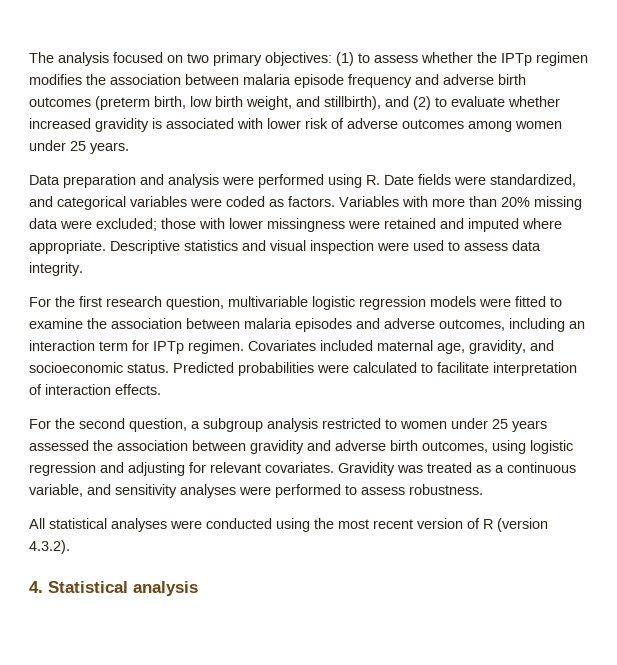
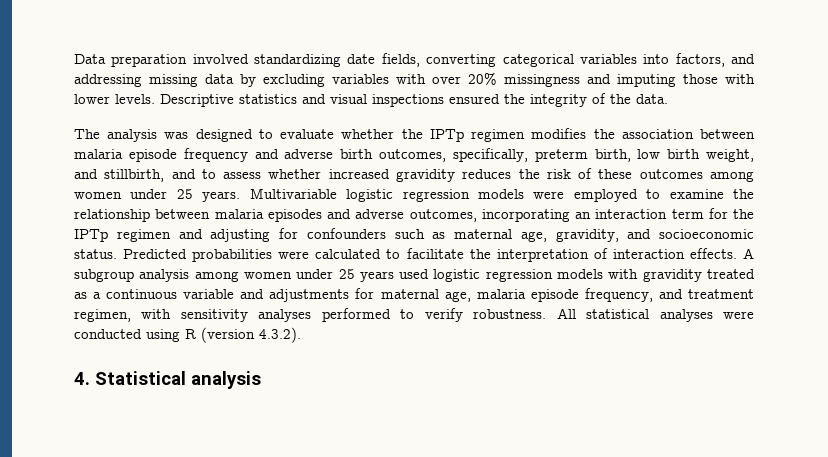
- The analysis focused on two primary objectives: (1) to assess whether the IPTp regimen modifies the association between malaria episode frequency and adverse birth outcomes (preterm birth, low birth weight, and stillbirth), and (2) to evaluate whether increased gravidity is associated with lower risk of adverse outcomes among women under 25 years.
- Data preparation and analysis were performed using R. Date fields were standardized, and categorical variables were coded as factors. Variables with more than 20% missing data were excluded; those with lower missingness were retained and imputed where appropriate. Descriptive statistics and visual inspection were used to assess data integrity.
- For the first research question, multivariable logistic regression models were fitted to examine the association between malaria episodes and adverse outcomes, including an interaction term for IPTp regimen. Covariates included maternal age, gravidity, and socioeconomic status.
+ Data preparation involved standardizing date fields, converting categorical variables into factors, and addressing missing data by excluding variables with over 20% missingness and imputing those with lower levels. Descriptive statistics and visual inspections ensured the integrity of the data.
+ The analysis was designed to evaluate whether the IPTp regimen modifies the association between malaria episode frequency and adverse birth outcomes, specifically, preterm birth, low birth weight, and stillbirth, and to assess whether increased gravidity reduces the risk of these outcomes among women under 25 years. Multivariable logistic regression models were employed to examine the relationship between malaria episodes and adverse outcomes, incorporating an interaction term for the IPTp regimen and adjusting for confounders such as maternal age, gravidity, and socioeconomic status.
- Predicted probabilities were calculated to facilitate interpretation of interaction effects.
- For the second question, a subgroup analysis restricted to women under 25 years assessed the association between gravidity and adverse birth outcomes, using logistic regression and adjusting for relevant covariates. Gravidity was treated as a continuous variable, and sensitivity analyses were performed to assess robustness.
- All statistical analyses were conducted using the most recent version of R (version 4.3.2).
+ Predicted probabilities were calculated to facilitate the interpretation of interaction effects. A subgroup analysis among women under 25 years used logistic regression models with gravidity treated as a continuous variable and adjustments for maternal age, malaria episode frequency, and treatment regimen, with sensitivity analyses performed to verify robustness. All statistical analyses were conducted using R (version 4.3.2).

